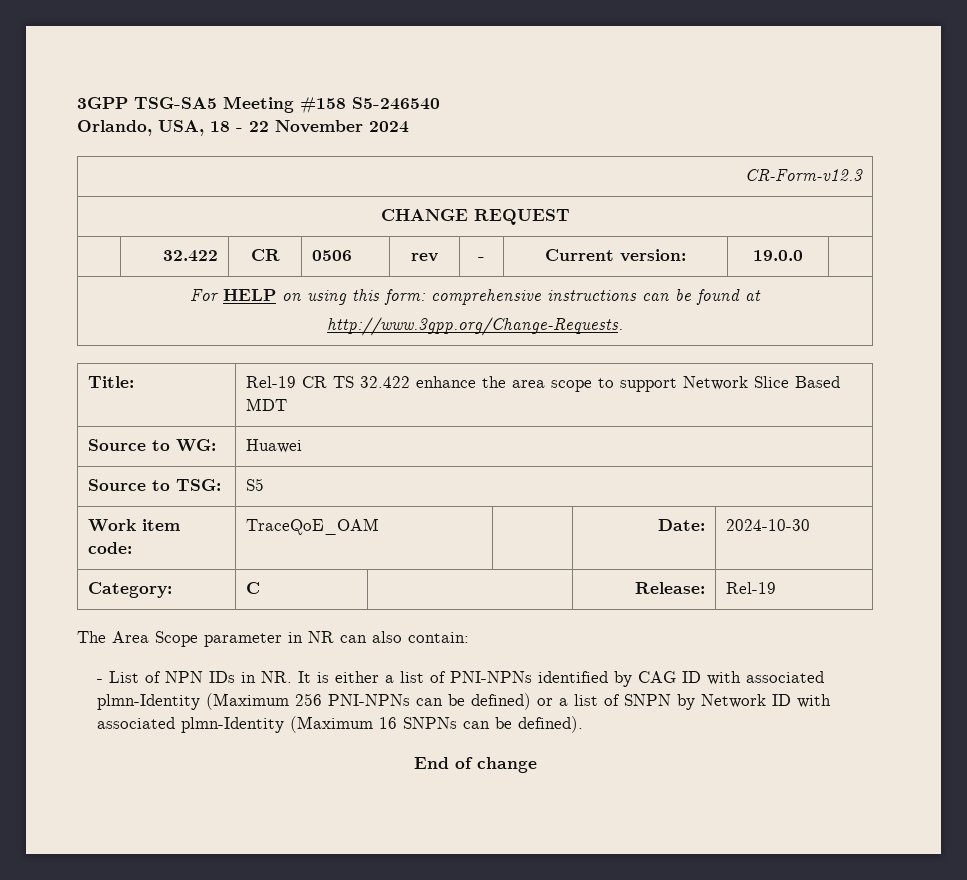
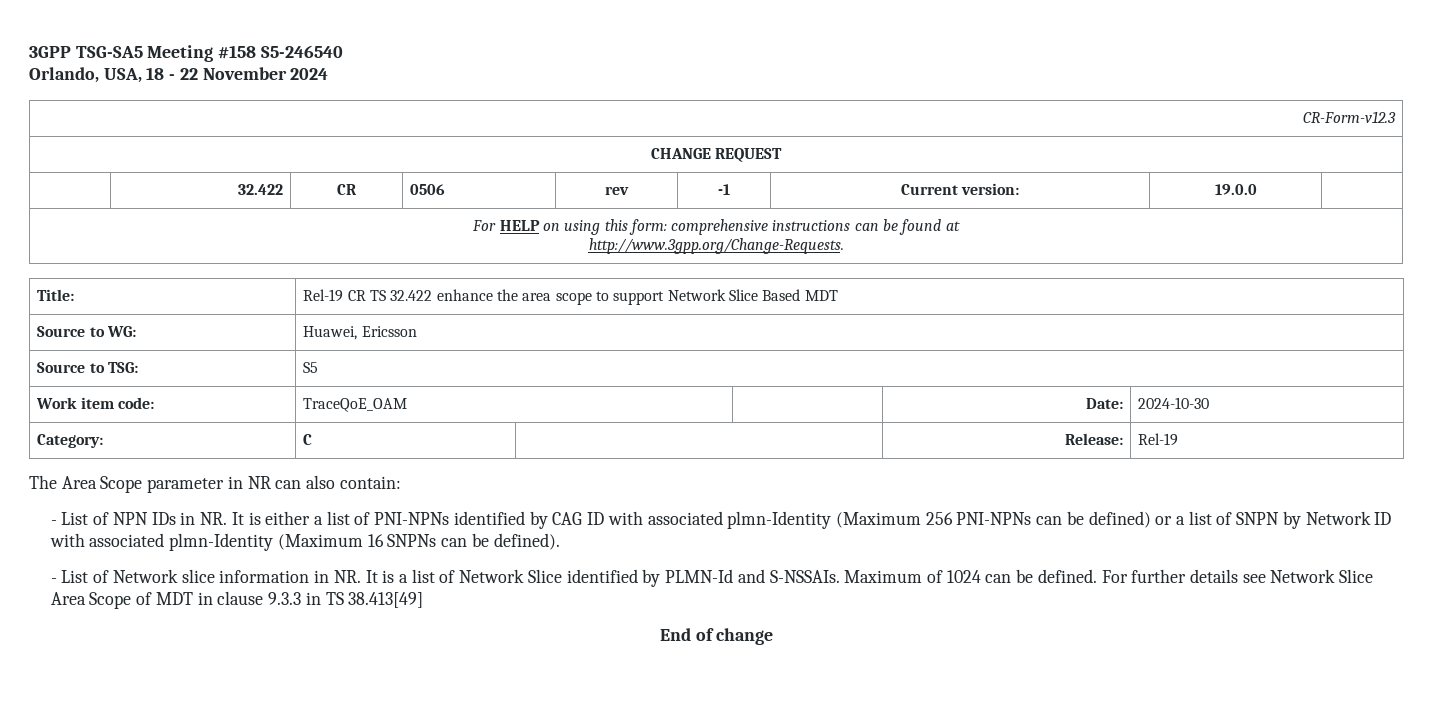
- | 32.422 | CR | 0506 | rev | - | Current version: | 19.0.0 |
+ | 32.422 | CR | 0506 | rev | -1 | Current version: | 19.0.0 |
- Source to WG: | Huawei
+ Source to WG: | Huawei, Ericsson
+ - List of Network slice information in NR. It is a list of Network Slice identified by PLMN-Id and S-NSSAIs. Maximum of 1024 can be defined. For further details see Network Slice Area Scope of MDT in clause 9.3.3 in TS 38.413[49]

